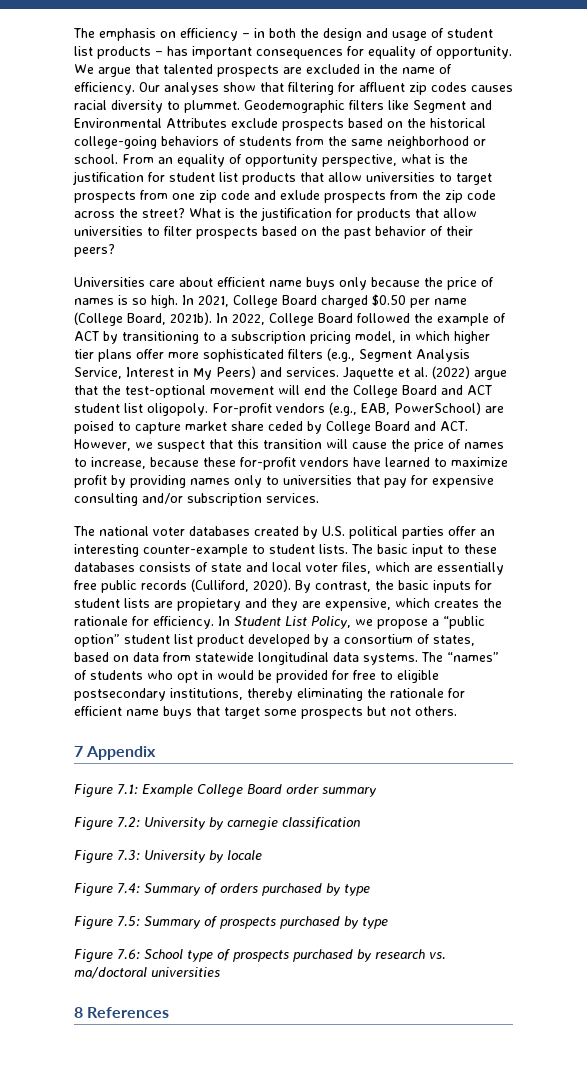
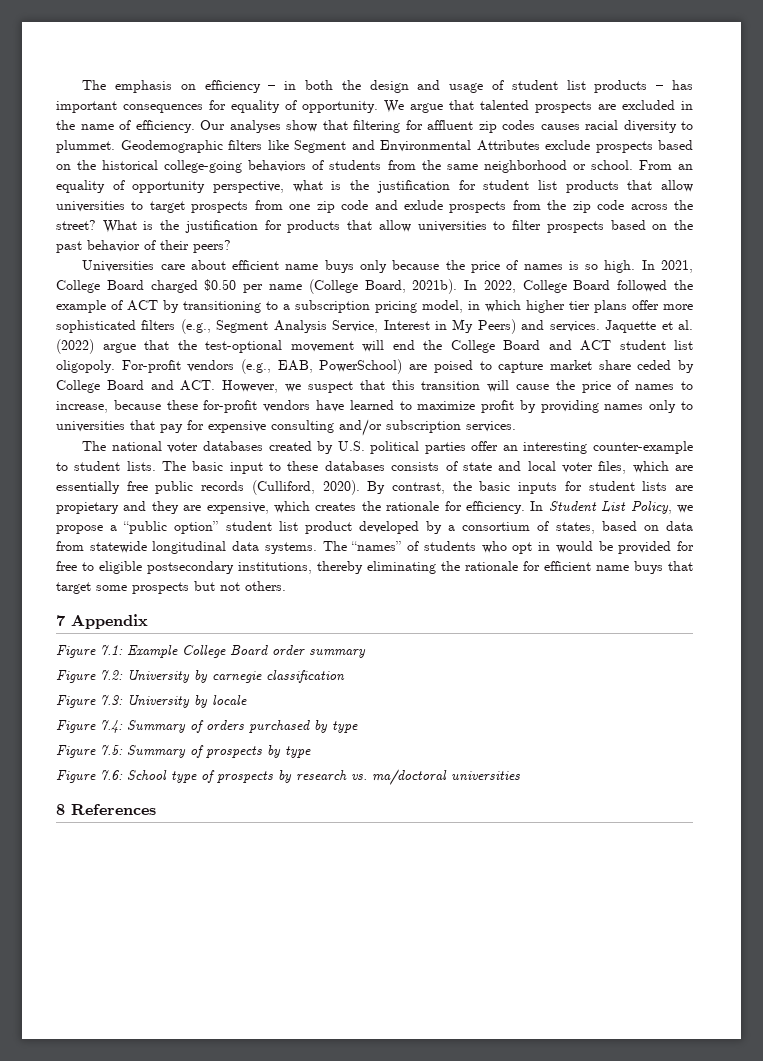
- Figure 7.5: Summary of prospects purchased by type
+ Figure 7.5: Summary of prospects by type
- Figure 7.6: School type of prospects purchased by research vs. ma/doctoral universities
+ Figure 7.6: School type of prospects by research vs. ma/doctoral universities

